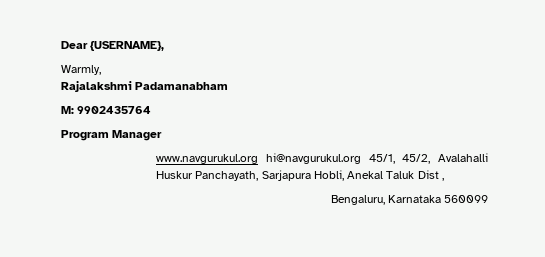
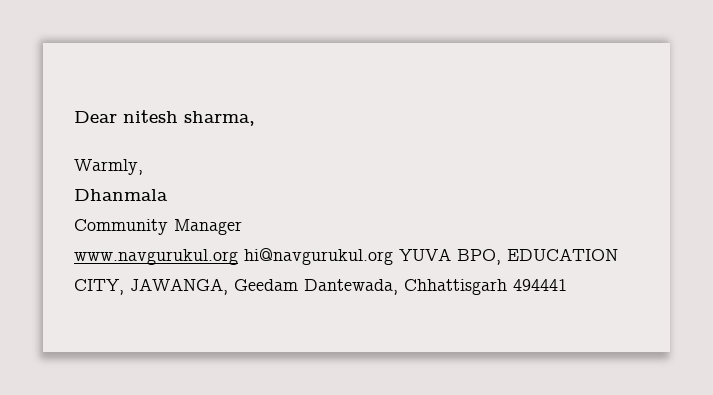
- Dear {USERNAME},
+ Dear nitesh sharma,
- Rajalakshmi Padamanabham
- M: 9902435764
- Program Manager
- www.navgurukul.org hi@navgurukul.org 45/1, 45/2, Avalahalli Huskur Panchayath, Sarjapura Hobli, Anekal Taluk Dist ,
- Bengaluru, Karnataka 560099
+ Dhanmala
+ Community Manager
+ www.navgurukul.org hi@navgurukul.org YUVA BPO, EDUCATION CITY, JAWANGA, Geedam Dantewada, Chhattisgarh 494441

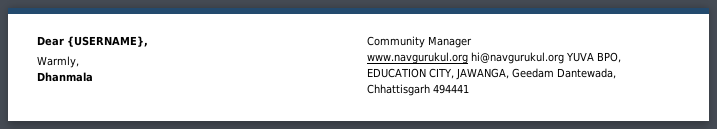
- Dear nitesh sharma,
+ Dear {USERNAME},

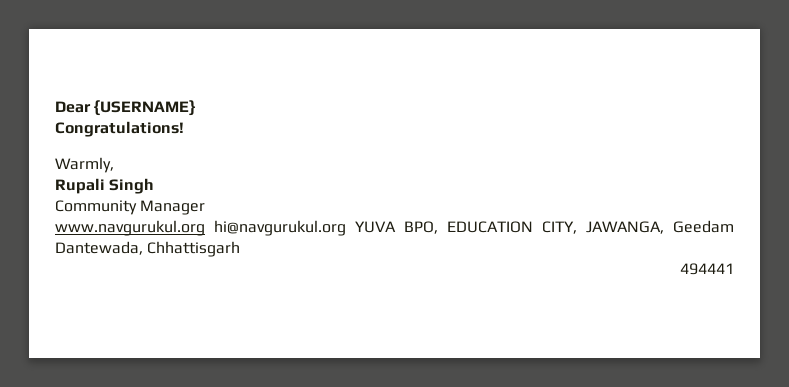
- Dear {USERNAME},
+ Dear {USERNAME}
+ Congratulations!
- Dhanmala
+ Rupali Singh
- www.navgurukul.org hi@navgurukul.org YUVA BPO, EDUCATION CITY, JAWANGA, Geedam Dantewada, Chhattisgarh 494441
+ www.navgurukul.org hi@navgurukul.org YUVA BPO, EDUCATION CITY, JAWANGA, Geedam Dantewada, Chhattisgarh
+ 494441

